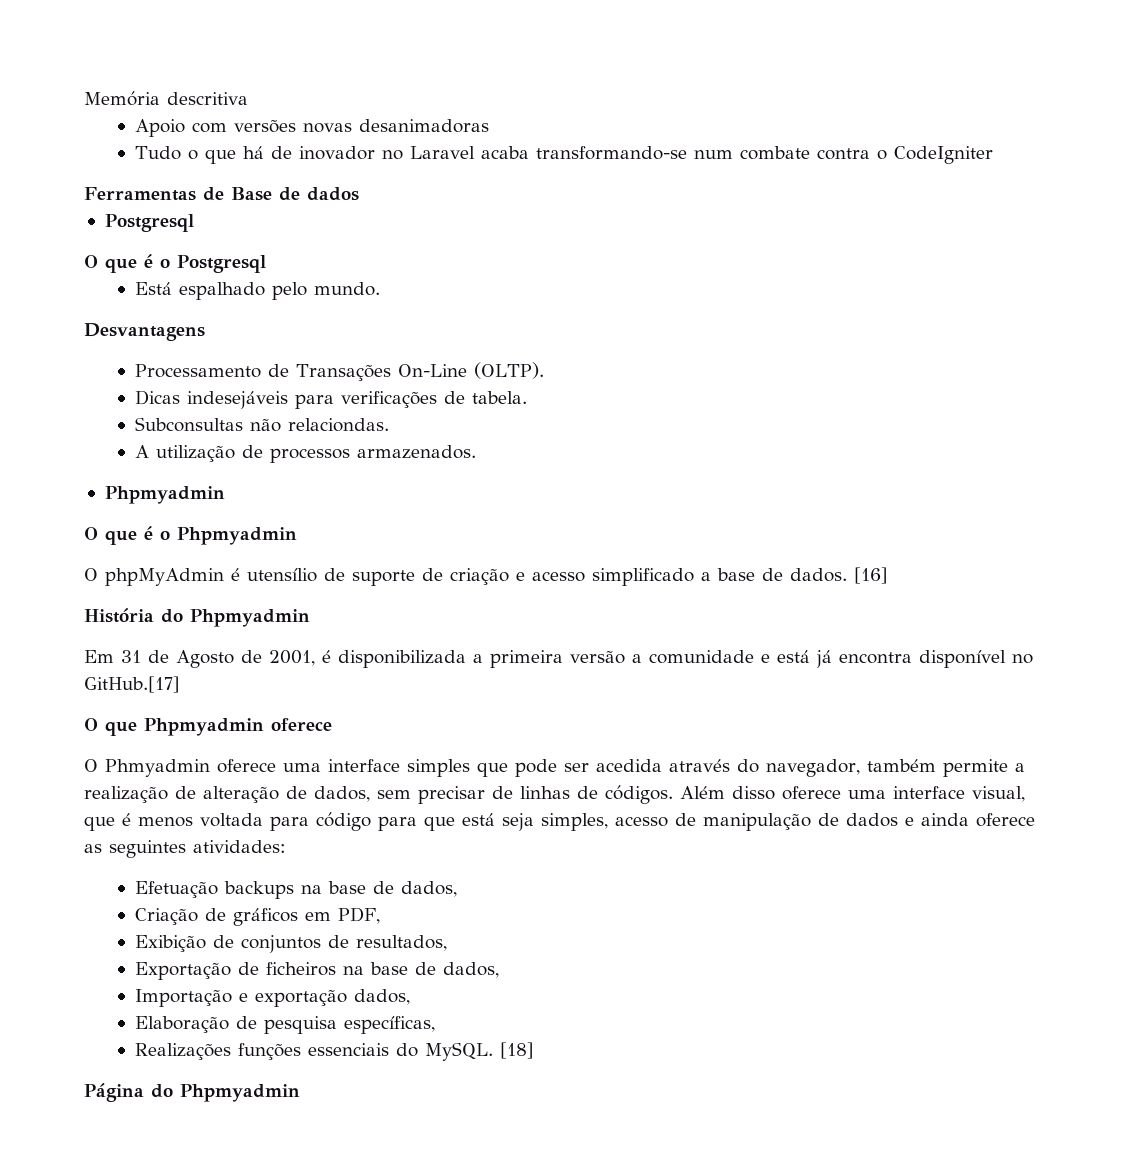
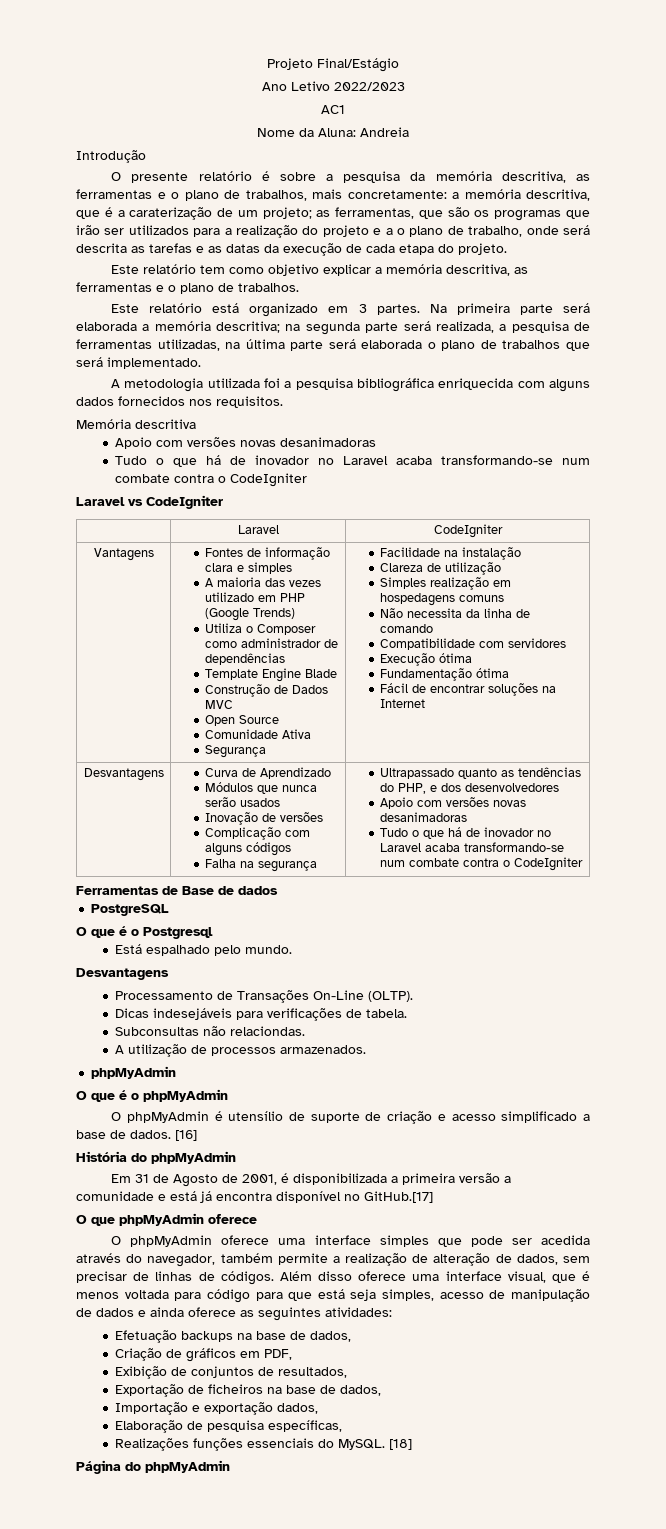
+ Projeto Final/Estágio
+ Ano Letivo 2022/2023
+ AC1
+ Nome da Aluna: Andreia
+ Introdução
+ O presente relatório é sobre a pesquisa da memória descritiva, as ferramentas e o plano de trabalhos, mais concretamente: a memória descritiva, que é a caraterização de um projeto; as ferramentas, que são os programas que irão ser utilizados para a realização do projeto e a o plano de trabalho, onde será descrita as tarefas e as datas da execução de cada etapa do projeto.
+ Este relatório tem como objetivo explicar a memória descritiva, as ferramentas e o plano de trabalhos.
+ Este relatório está organizado em 3 partes. Na primeira parte será elaborada a memória descritiva; na segunda parte será realizada, a pesquisa de ferramentas utilizadas, na última parte será elaborada o plano de trabalhos que será implementado.
+ A metodologia utilizada foi a pesquisa bibliográfica enriquecida com alguns dados fornecidos nos requisitos.
+ Laravel vs CodeIgniter
+ | Laravel | CodeIgniter
+ Vantagens | Fontes de informação clara e simples
+ A maioria das vezes utilizado em PHP (Google Trends)
+ Utiliza o Composer como administrador de dependências
+ Template Engine Blade
+ Construção de Dados MVC
+ Open Source
+ Comunidade Ativa
+ Segurança | Facilidade na instalação
+ Clareza de utilização
+ Simples realização em hospedagens comuns
+ Não necessita da linha de comando
+ Compatibilidade com servidores
+ Execução ótima
+ Fundamentação ótima
+ Fácil de encontrar soluções na Internet
+ Desvantagens | Curva de Aprendizado
+ Módulos que nunca serão usados
+ Inovação de versões
+ Complicação com alguns códigos
+ Falha na segurança | Ultrapassado quanto as tendências do PHP, e dos desenvolvedores
+ Apoio com versões novas desanimadoras
+ Tudo o que há de inovador no Laravel acaba transformando-se num combate contra o CodeIgniter
  Ferramentas de Base de dados
- Postgresql
+ PostgreSQL
  A utilização de processos armazenados.
- Phpmyadmin
- O que é o Phpmyadmin
+ phpMyAdmin
+ O que é o phpMyAdmin
- História do Phpmyadmin
+ História do phpMyAdmin
- O que Phpmyadmin oferece
+ O que phpMyAdmin oferece
- O Phmyadmin oferece uma interface simples que pode ser acedida através do navegador, também permite a realização de alteração de dados, sem precisar de linhas de códigos.
+ O phpMyAdmin oferece uma interface simples que pode ser acedida através do navegador, também permite a realização de alteração de dados, sem precisar de linhas de códigos.
- Página do Phpmyadmin
+ Página do phpMyAdmin

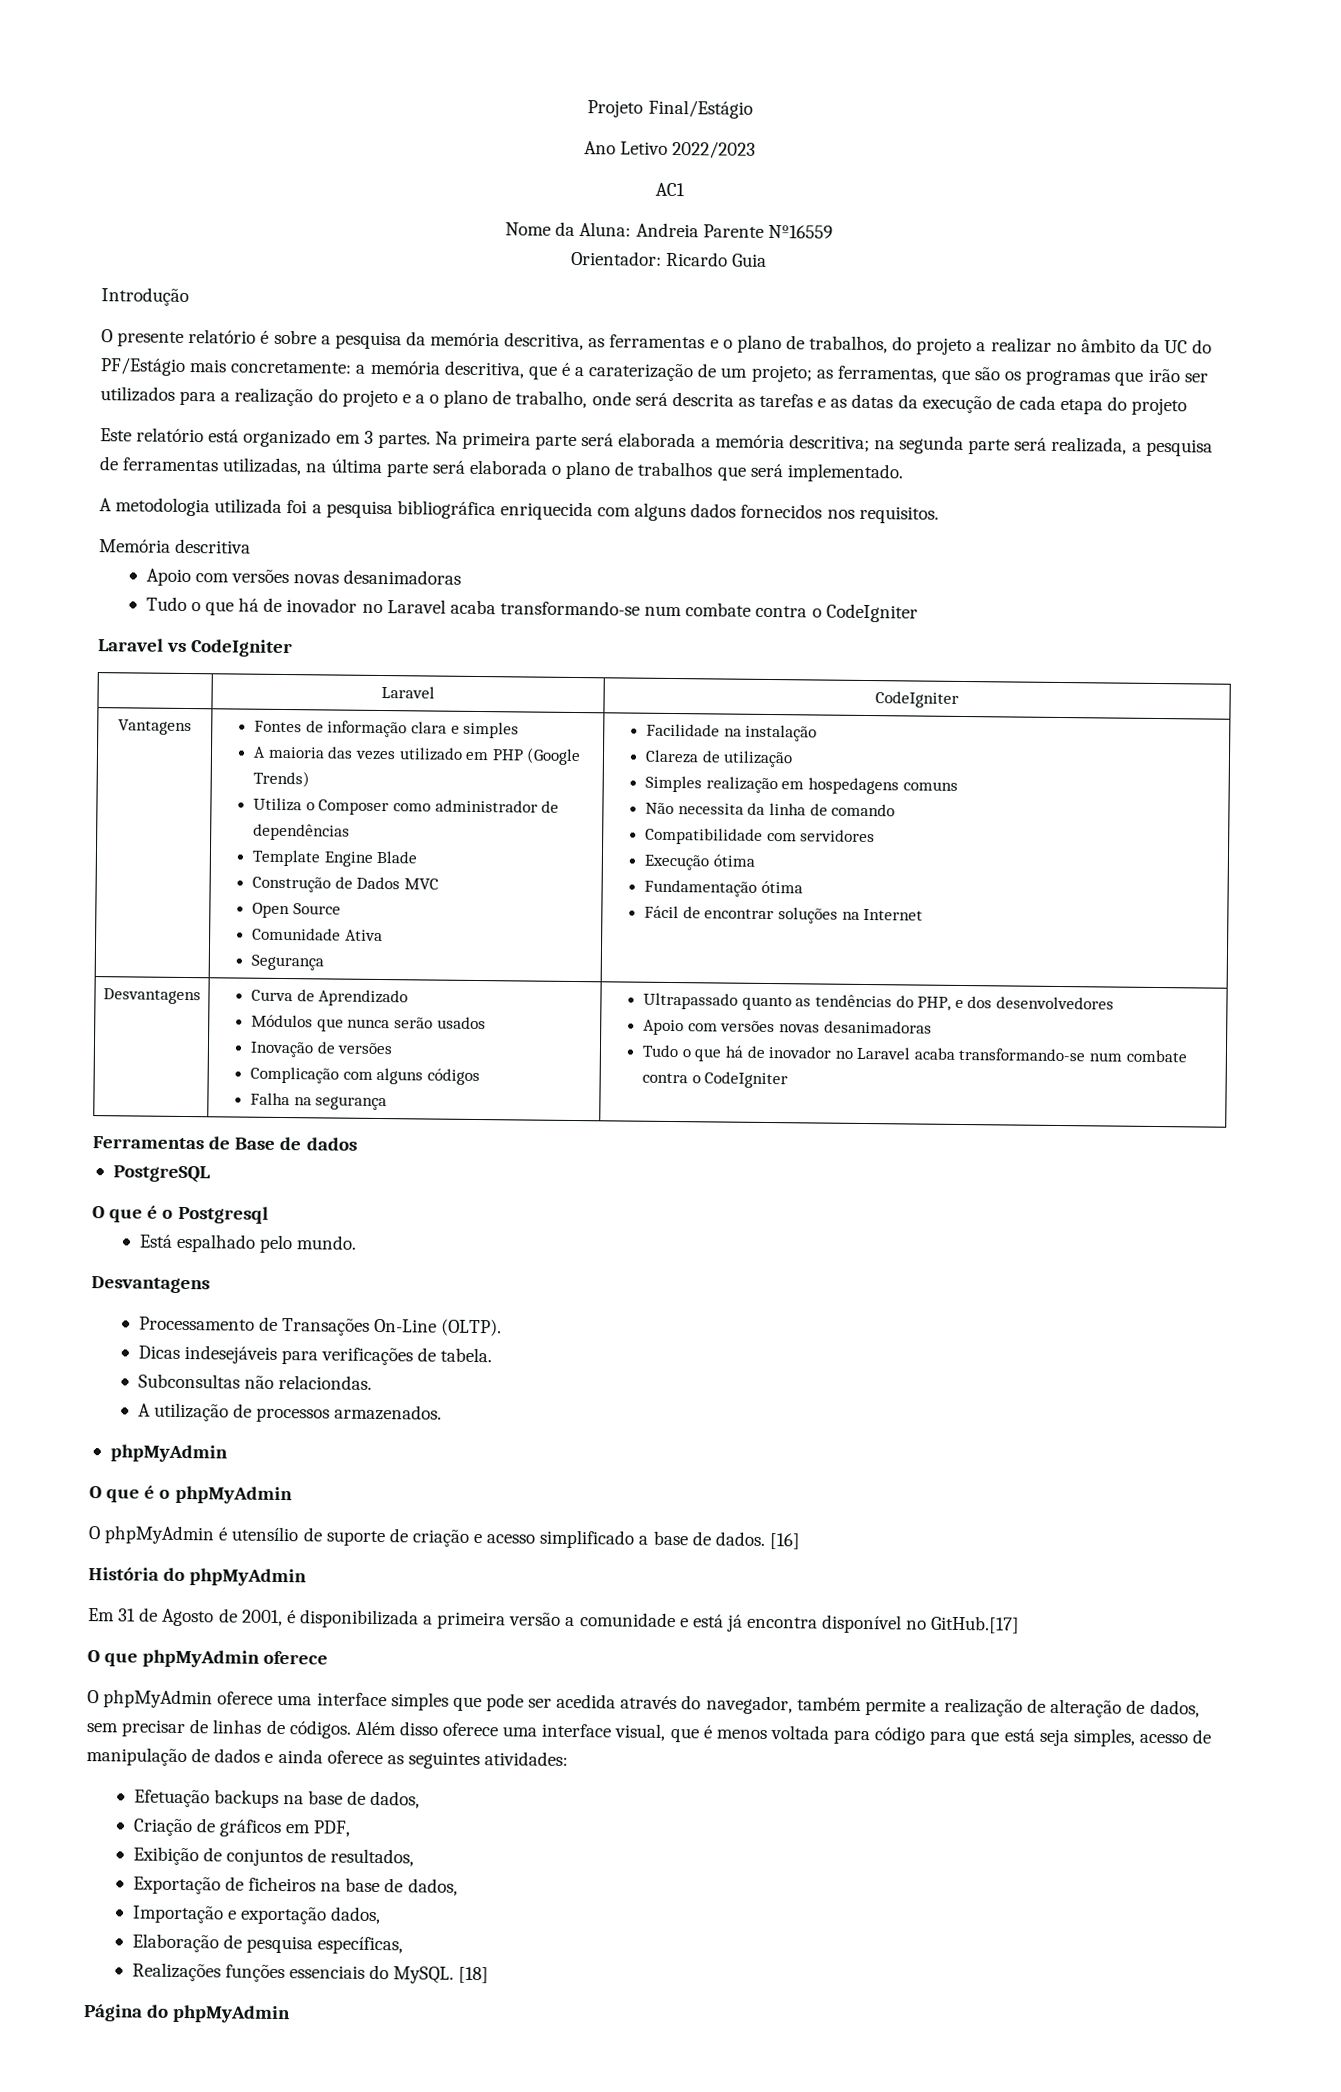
- Nome da Aluna: Andreia
+ Nome da Aluna: Andreia Parente Nº16559
+ Orientador: Ricardo Guia
- O presente relatório é sobre a pesquisa da memória descritiva, as ferramentas e o plano de trabalhos, mais concretamente:
+ O presente relatório é sobre a pesquisa da memória descritiva, as ferramentas e o plano de trabalhos, do projeto a realizar no âmbito da UC do PF/Estágio mais concretamente:
- as ferramentas, que são os programas que irão ser utilizados para a realização do projeto e a o plano de trabalho, onde será descrita as tarefas e as datas da execução de cada etapa do projeto.
- Este relatório tem como objetivo explicar a memória descritiva, as ferramentas e o plano de trabalhos.
+ as ferramentas, que são os programas que irão ser utilizados para a realização do projeto e a o plano de trabalho, onde será descrita as tarefas e as datas da execução de cada etapa do projeto

